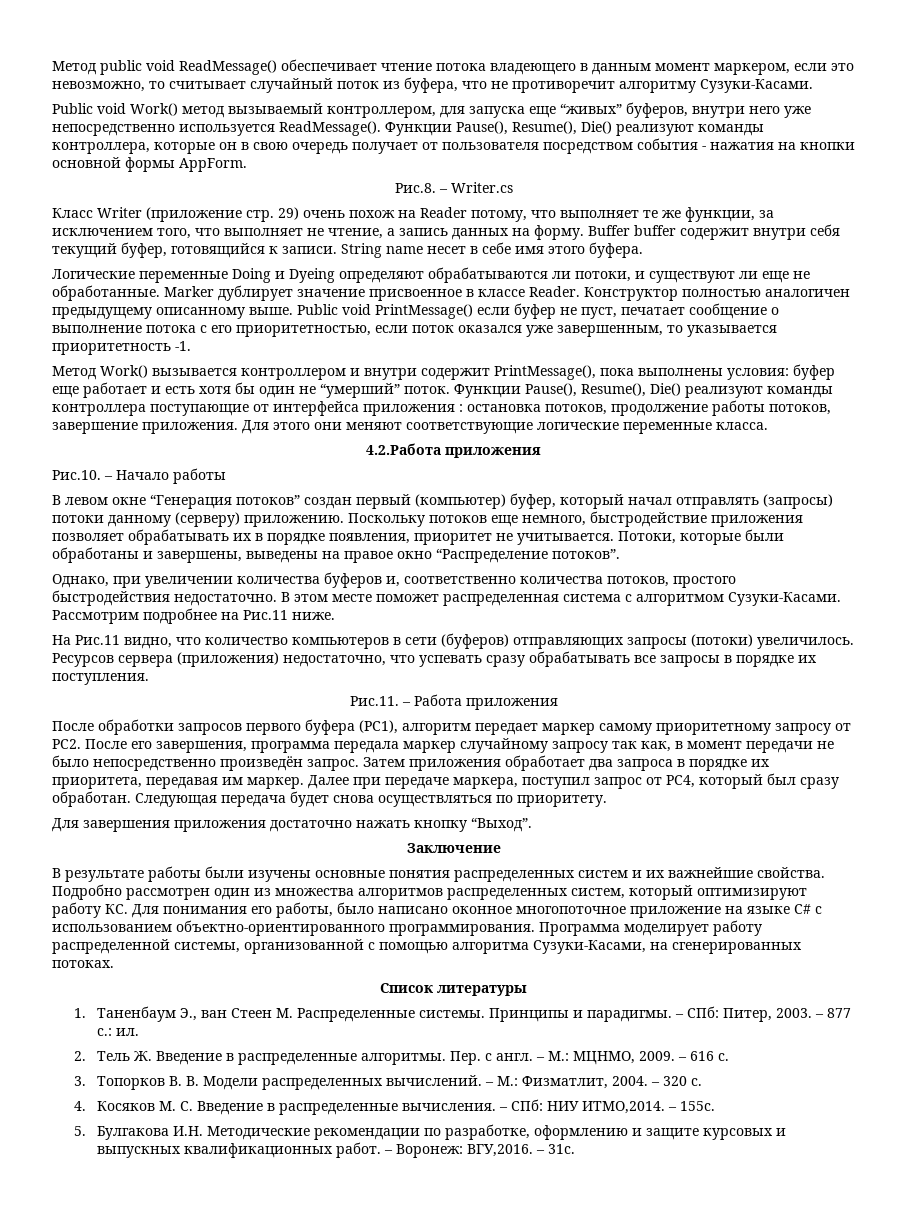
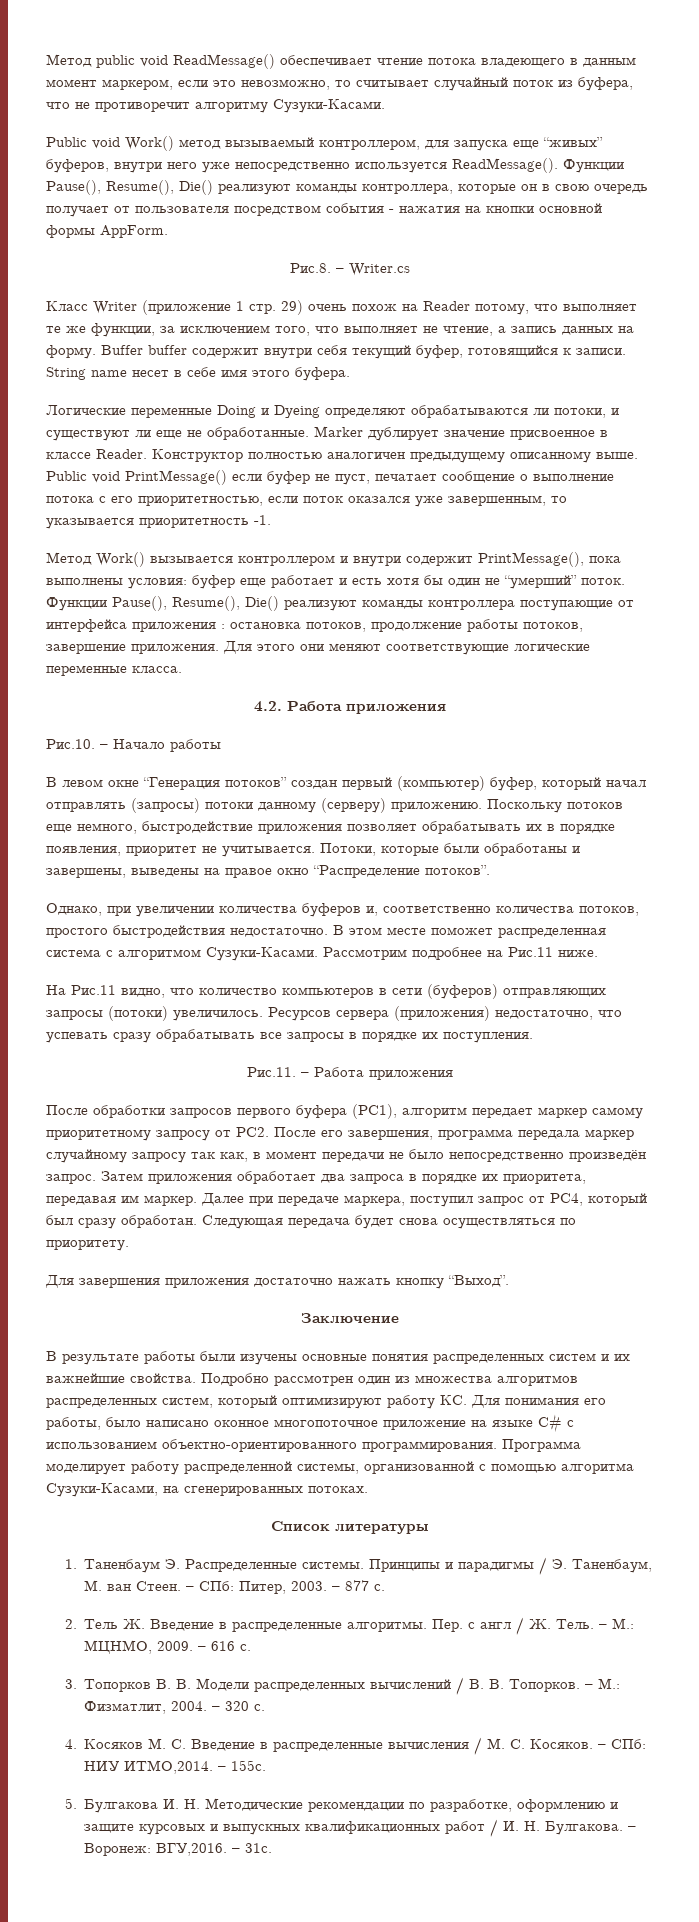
- Класс Writer (приложение стр. 29) очень похож на Reader потому, что выполняет те же функции, за исключением того, что выполняет не чтение, а запись данных на форму.
+ Класс Writer (приложение 1 стр. 29) очень похож на Reader потому, что выполняет те же функции, за исключением того, что выполняет не чтение, а запись данных на форму.
- 4.2.Работа приложения
+ 4.2. Работа приложения
- 1. Таненбаум Э., ван Стеен М. Распределенные системы. Принципы и парадигмы.
+ 1. Таненбаум Э. Распределенные системы. Принципы и парадигмы / Э. Таненбаум, М. ван Стеен.
- – 877 с.: ил.
+ – 877 с.
- Пер. с англ.
+ Пер. с англ / Ж. Тель.
- 3. Топорков В. В. Модели распределенных вычислений.
+ 3. Топорков В. В. Модели распределенных вычислений / В. В. Топорков.
- 4. Косяков М. С. Введение в распределенные вычисления.
+ 4. Косяков М. С. Введение в распределенные вычисления / М. С. Косяков.
- 5. Булгакова И.Н. Методические рекомендации по разработке, оформлению и защите курсовых и выпускных квалификационных работ.
+ 5. Булгакова И. Н. Методические рекомендации по разработке, оформлению и защите курсовых и выпускных квалификационных работ / И. Н. Булгакова.

